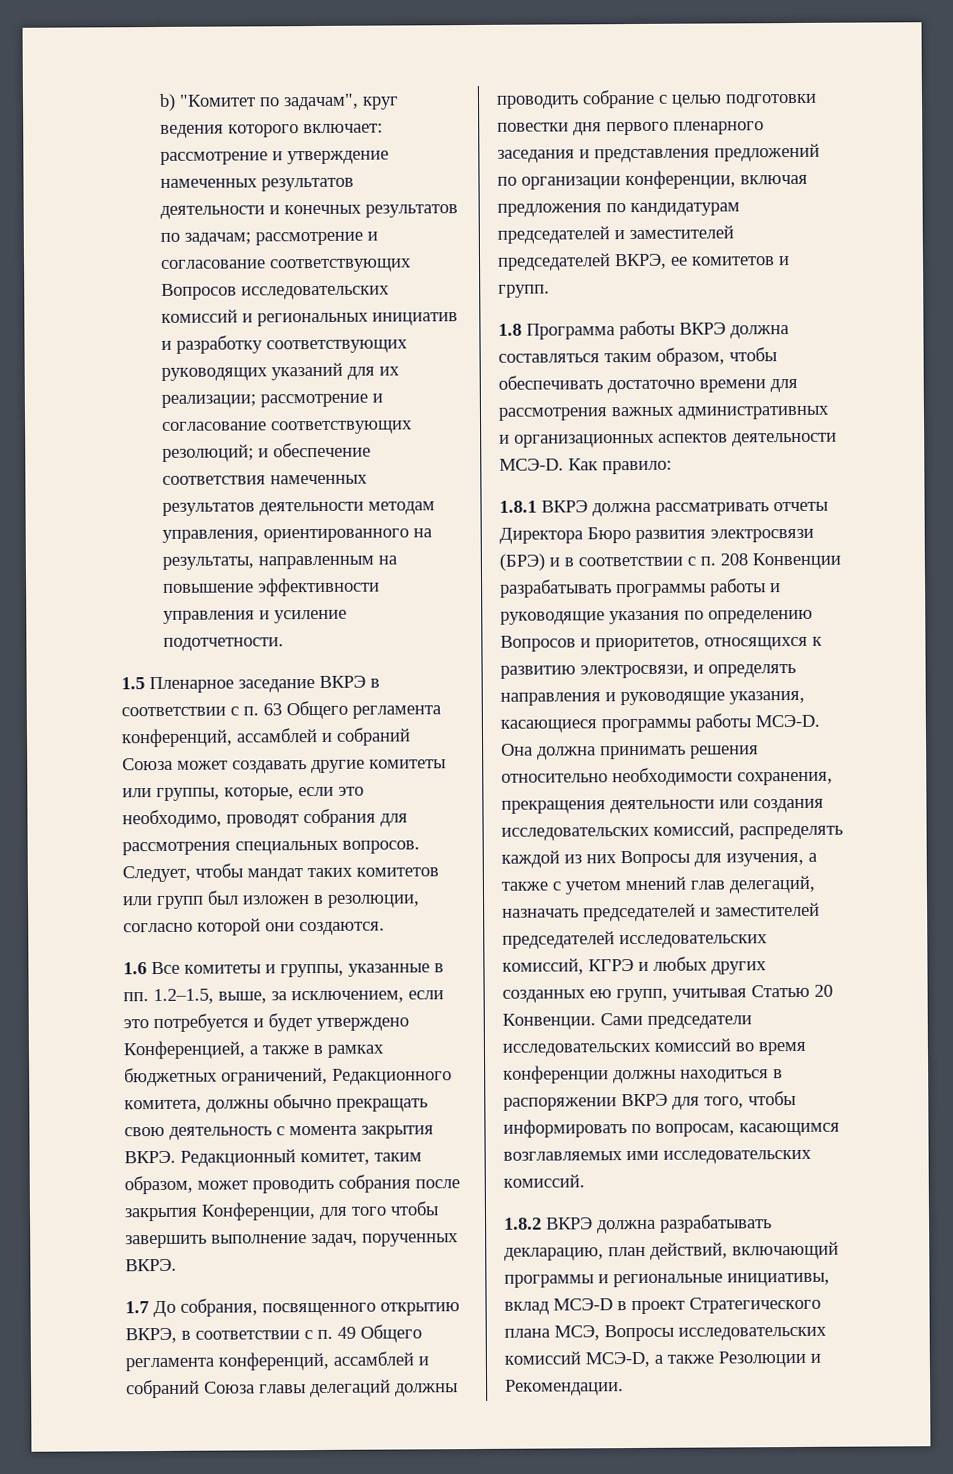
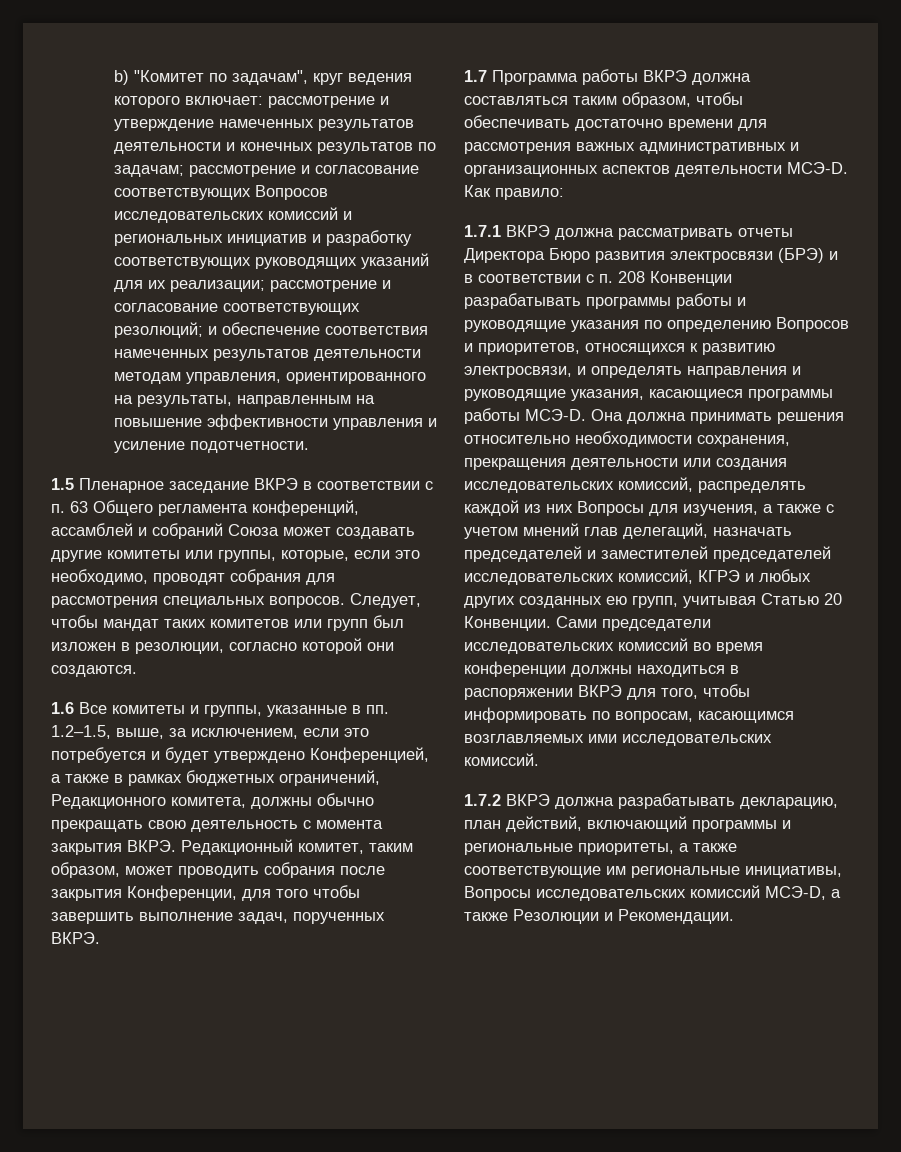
- 1.7 До собрания, посвященного открытию ВКРЭ, в соответствии с п. 49 Общего регламента конференций, ассамблей и собраний Союза главы делегаций должны проводить собрание с целью подготовки повестки дня первого пленарного заседания и представления предложений по организации конференции, включая предложения по кандидатурам председателей и заместителей председателей ВКРЭ, ее комитетов и групп.
- 1.8 Программа работы ВКРЭ должна составляться таким образом, чтобы обеспечивать достаточно времени для рассмотрения важных административных и организационных аспектов деятельности МСЭ-D.
+ 1.7 Программа работы ВКРЭ должна составляться таким образом, чтобы обеспечивать достаточно времени для рассмотрения важных административных и организационных аспектов деятельности МСЭ-D.
- 1.8.1 ВКРЭ должна рассматривать отчеты Директора Бюро развития электросвязи (БРЭ) и в соответствии с п. 208 Конвенции разрабатывать программы работы и руководящие указания по определению Вопросов и приоритетов, относящихся к развитию электросвязи, и определять направления и руководящие указания, касающиеся программы работы МСЭ-D.
+ 1.7.1 ВКРЭ должна рассматривать отчеты Директора Бюро развития электросвязи (БРЭ) и в соответствии с п. 208 Конвенции разрабатывать программы работы и руководящие указания по определению Вопросов и приоритетов, относящихся к развитию электросвязи, и определять направления и руководящие указания, касающиеся программы работы МСЭ-D.
- 1.8.2 ВКРЭ должна разрабатывать декларацию, план действий, включающий программы и региональные инициативы, вклад МСЭ-D в проект Стратегического плана МСЭ, Вопросы исследовательских комиссий МСЭ-D, а также Резолюции и Рекомендации.
+ 1.7.2 ВКРЭ должна разрабатывать декларацию, план действий, включающий программы и региональные приоритеты, а также соответствующие им региональные инициативы, Вопросы исследовательских комиссий МСЭ-D, а также Резолюции и Рекомендации.

